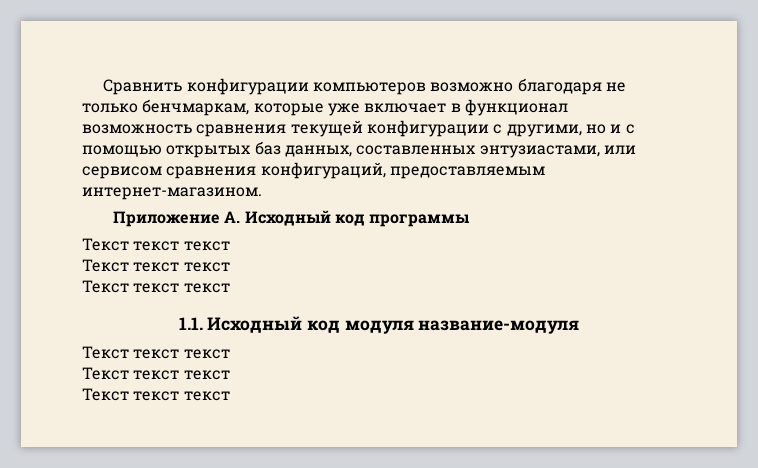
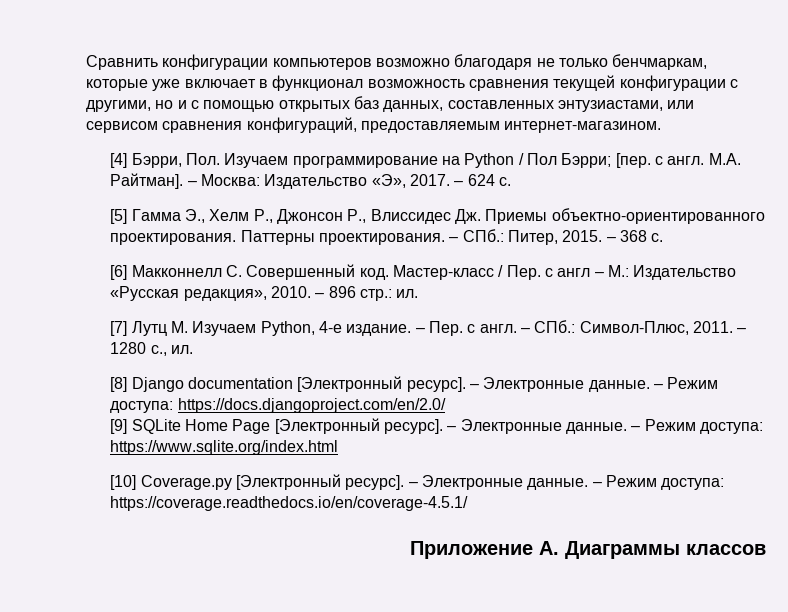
- Приложение А. Исходный код программы
- Текст текст текст
- Текст текст текст
- Текст текст текст
- 1.1. Исходный код модуля название-модуля
- Текст текст текст
- Текст текст текст
- Текст текст текст
+ [4] Бэрри, Пол. Изучаем программирование на Python / Пол Бэрри; [пер. с англ. М.А. Райтман]. – Москва: Издательство «Э», 2017. – 624 с.
+ [5] Гамма Э., Хелм Р., Джонсон Р., Влиссидес Дж. Приемы объектно-ориентированного проектирования. Паттерны проектирования. – СПб.: Питер, 2015. – 368 с.
+ [6] Макконнелл С. Совершенный код. Мастер-класс / Пер. с англ – М.: Издательство «Русская редакция», 2010. – 896 стр.: ил.
+ [7] Лутц М. Изучаем Python, 4-е издание. – Пер. с англ. – СПб.: Символ-Плюс, 2011. – 1280 с., ил.
+ [8] Django documentation [Электронный ресурс]. – Электронные данные. – Режим доступа: https://docs.djangoproject.com/en/2.0/
+ [9] SQLite Home Page [Электронный ресурс]. – Электронные данные. – Режим доступа: https://www.sqlite.org/index.html
+ [10] Coverage.py [Электронный ресурс]. – Электронные данные. – Режим доступа: https://coverage.readthedocs.io/en/coverage-4.5.1/
+ Приложение А. Диаграммы классов

